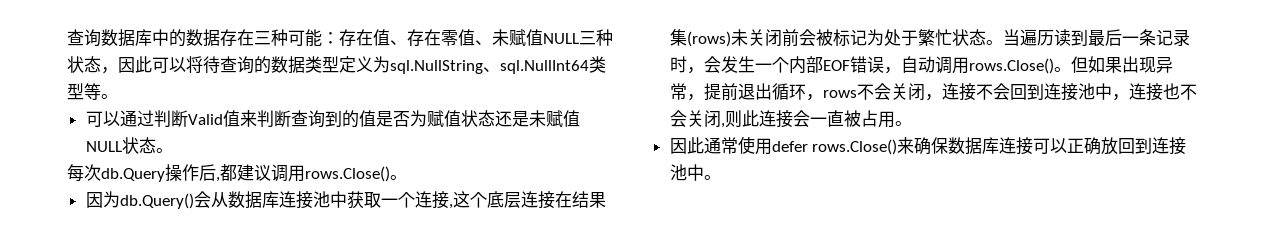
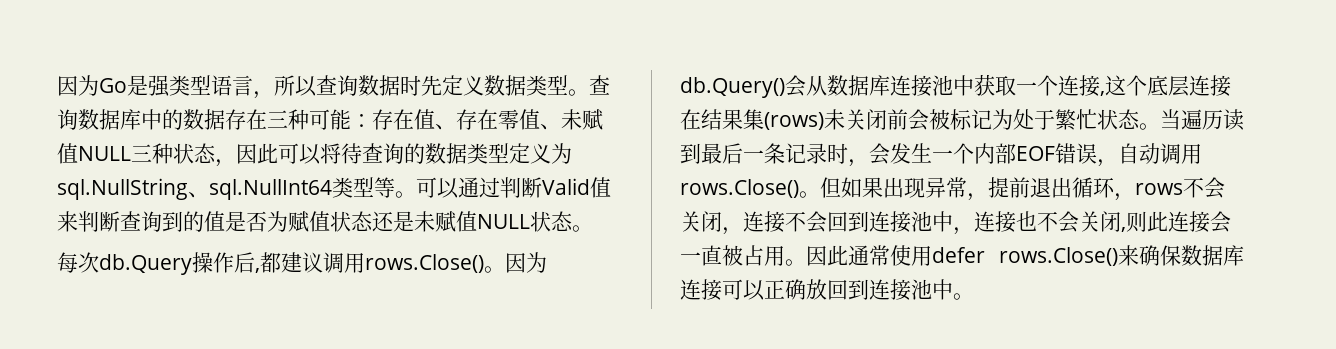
+ 因为Go是强类型语言，所以查询数据时先定义数据类型。
- 查询数据库中的数据存在三种可能：存在值、存在零值、未赋值NULL三种状态，因此可以将待查询的数据类型定义为sql.NullString、sql.NullInt64类型等。
- 可以通过判断Valid值来判断查询到的值是否为赋值状态还是未赋值NULL状态。
+ 查询数据库中的数据存在三种可能：存在值、存在零值、未赋值NULL三种状态，因此可以将待查询的数据类型定义为sql.NullString、sql.NullInt64类型等。可以通过判断Valid值来判断查询到的值是否为赋值状态还是未赋值NULL状态。
- 每次db.Query操作后,都建议调用rows.Close()。
- 因为db.Query()会从数据库连接池中获取一个连接,这个底层连接在结果集(rows)未关闭前会被标记为处于繁忙状态。
+ 每次db.Query操作后,都建议调用rows.Close()。因为db.Query()会从数据库连接池中获取一个连接,这个底层连接在结果集(rows)未关闭前会被标记为处于繁忙状态。
- 但如果出现异常，提前退出循环，rows不会关闭，连接不会回到连接池中，连接也不会关闭,则此连接会一直被占用。
- 因此通常使用defer rows.Close()来确保数据库连接可以正确放回到连接池中。
+ 但如果出现异常，提前退出循环，rows不会关闭，连接不会回到连接池中，连接也不会关闭,则此连接会一直被占用。因此通常使用defer rows.Close()来确保数据库连接可以正确放回到连接池中。

